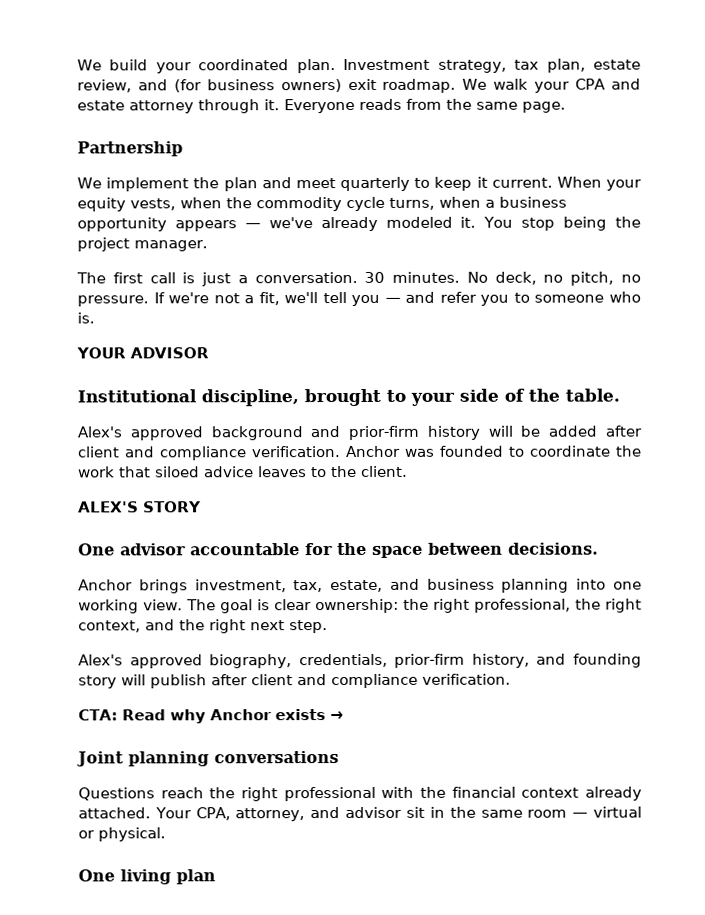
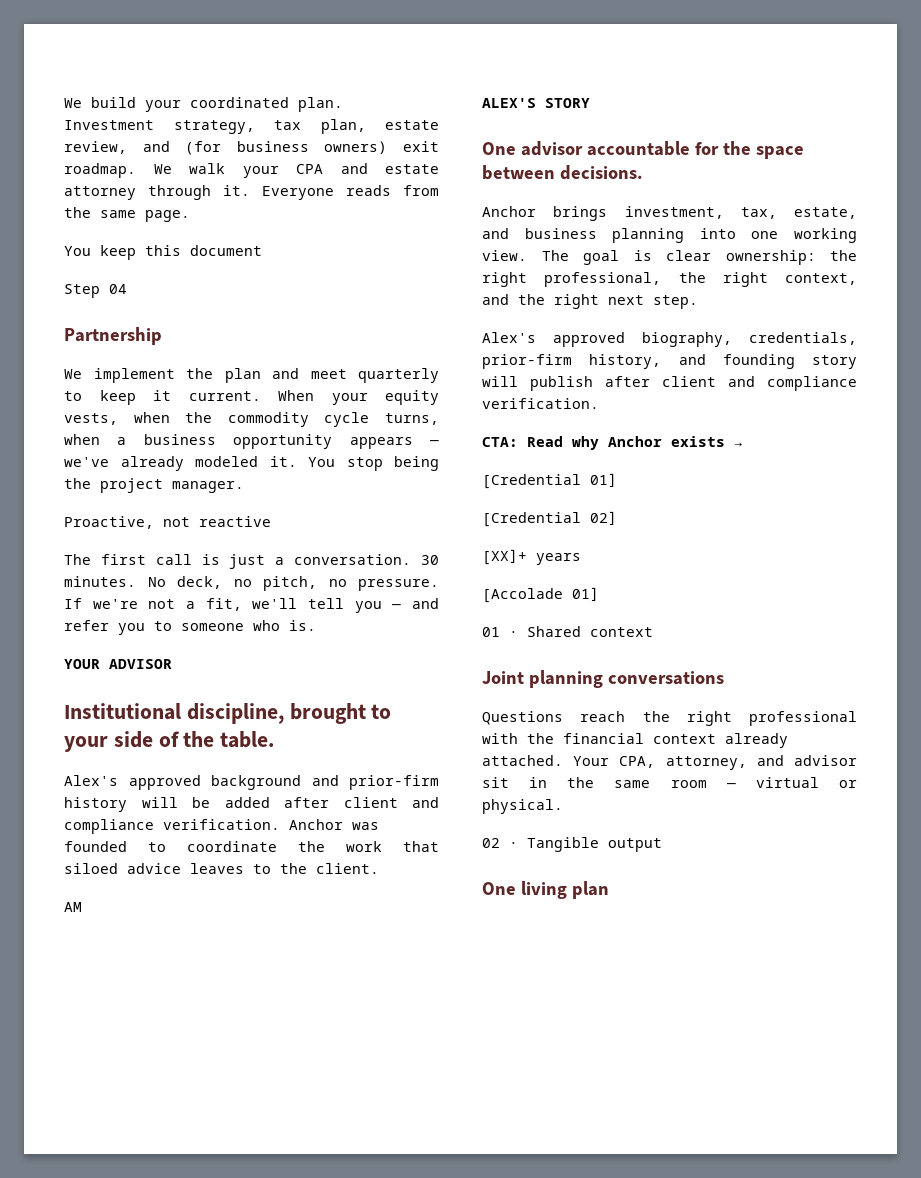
+ You keep this document
+ Step 04
+ Proactive, not reactive
+ AM
+ [Credential 01]
+ [Credential 02]
+ [XX]+ years
+ [Accolade 01]
+ 01 · Shared context
+ 02 · Tangible output

